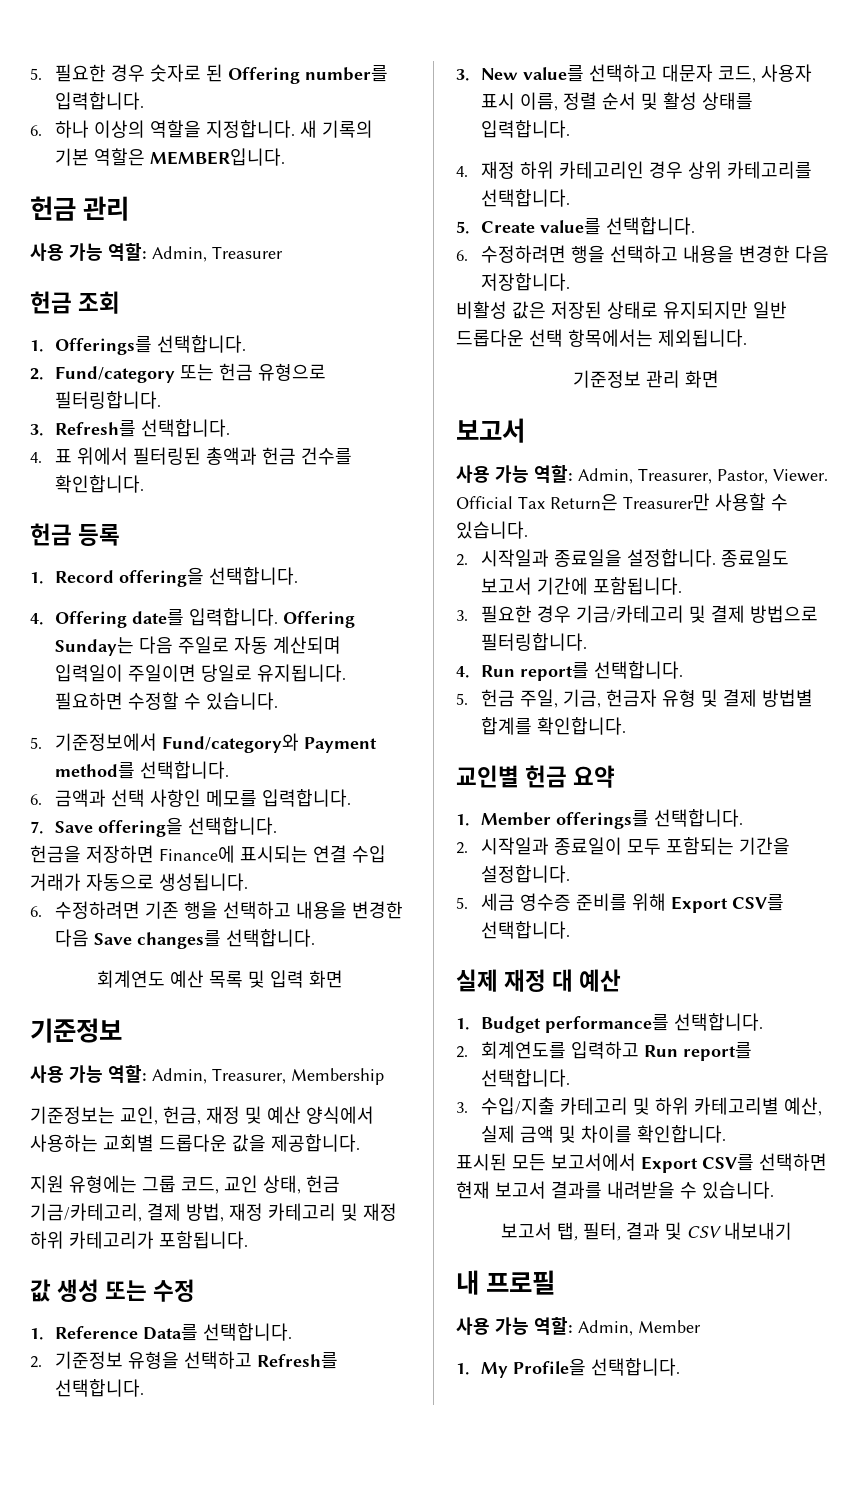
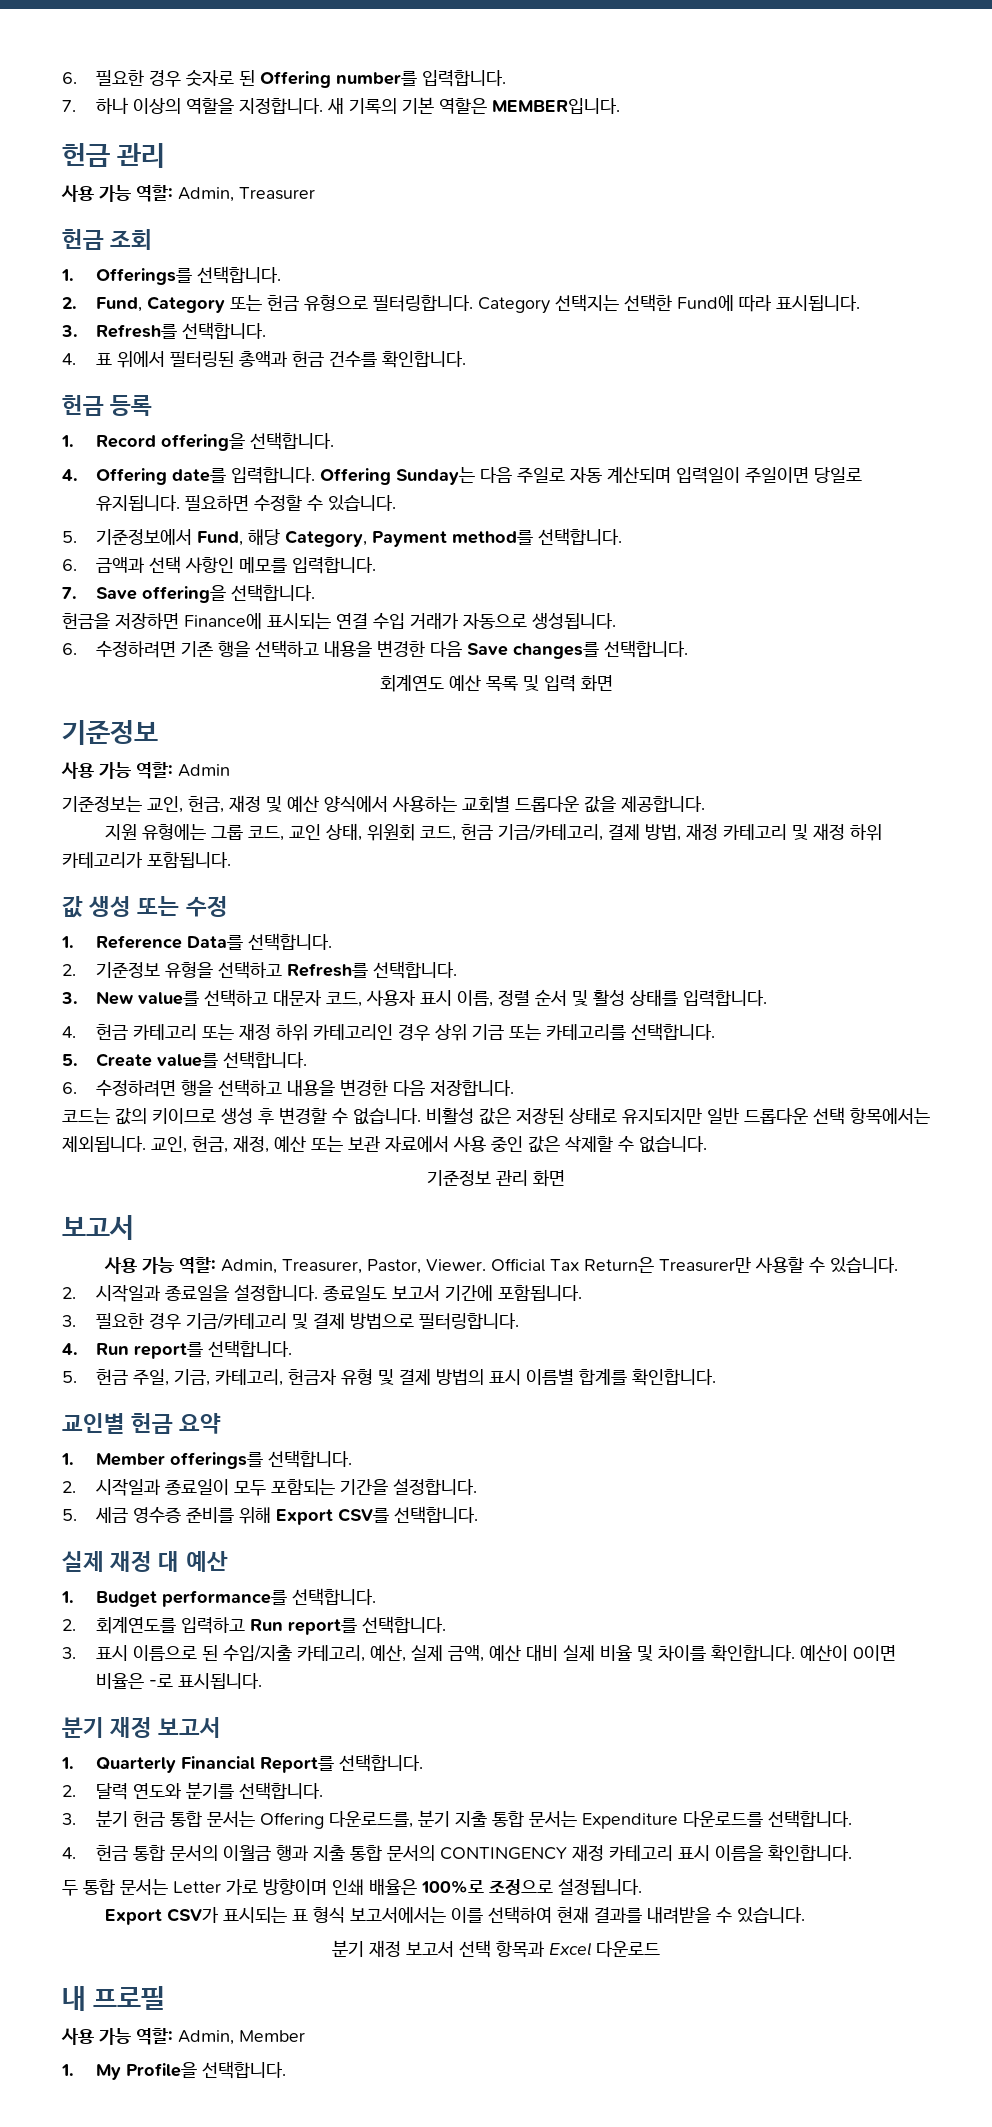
- 5. 필요한 경우 숫자로 된 Offering number를 입력합니다.
+ 6. 필요한 경우 숫자로 된 Offering number를 입력합니다.
- 6. 하나 이상의 역할을 지정합니다.
+ 7. 하나 이상의 역할을 지정합니다.
- 2. Fund/category 또는 헌금 유형으로 필터링합니다.
+ 2. Fund, Category 또는 헌금 유형으로 필터링합니다. Category 선택지는 선택한 Fund에 따라 표시됩니다.
- 5. 기준정보에서 Fund/category와 Payment method를 선택합니다.
+ 5. 기준정보에서 Fund, 해당 Category, Payment method를 선택합니다.
- 사용 가능 역할: Admin, Treasurer, Membership
+ 사용 가능 역할: Admin
- 지원 유형에는 그룹 코드, 교인 상태, 헌금 기금/카테고리, 결제 방법, 재정 카테고리 및 재정 하위 카테고리가 포함됩니다.
+ 지원 유형에는 그룹 코드, 교인 상태, 위원회 코드, 헌금 기금/카테고리, 결제 방법, 재정 카테고리 및 재정 하위 카테고리가 포함됩니다.
- 4. 재정 하위 카테고리인 경우 상위 카테고리를 선택합니다.
+ 4. 헌금 카테고리 또는 재정 하위 카테고리인 경우 상위 기금 또는 카테고리를 선택합니다.
+ 코드는 값의 키이므로 생성 후 변경할 수 없습니다.
+ 교인, 헌금, 재정, 예산 또는 보관 자료에서 사용 중인 값은 삭제할 수 없습니다.
- 5. 헌금 주일, 기금, 헌금자 유형 및 결제 방법별 합계를 확인합니다.
+ 5. 헌금 주일, 기금, 카테고리, 헌금자 유형 및 결제 방법의 표시 이름별 합계를 확인합니다.
- 3. 수입/지출 카테고리 및 하위 카테고리별 예산, 실제 금액 및 차이를 확인합니다.
- 표시된 모든 보고서에서 Export CSV를 선택하면 현재 보고서 결과를 내려받을 수 있습니다.
- 보고서 탭, 필터, 결과 및 CSV 내보내기
+ 3. 표시 이름으로 된 수입/지출 카테고리, 예산, 실제 금액, 예산 대비 실제 비율 및 차이를 확인합니다. 예산이 0이면 비율은 -로 표시됩니다.
+ 분기 재정 보고서
+ 1. Quarterly Financial Report를 선택합니다.
+ 2. 달력 연도와 분기를 선택합니다.
+ 3. 분기 헌금 통합 문서는 Offering 다운로드를, 분기 지출 통합 문서는 Expenditure 다운로드를 선택합니다.
+ 4. 헌금 통합 문서의 이월금 행과 지출 통합 문서의 CONTINGENCY 재정 카테고리 표시 이름을 확인합니다.
+ 두 통합 문서는 Letter 가로 방향이며 인쇄 배율은 100%로 조정으로 설정됩니다.
+ Export CSV가 표시되는 표 형식 보고서에서는 이를 선택하여 현재 결과를 내려받을 수 있습니다.
+ 분기 재정 보고서 선택 항목과 Excel 다운로드

